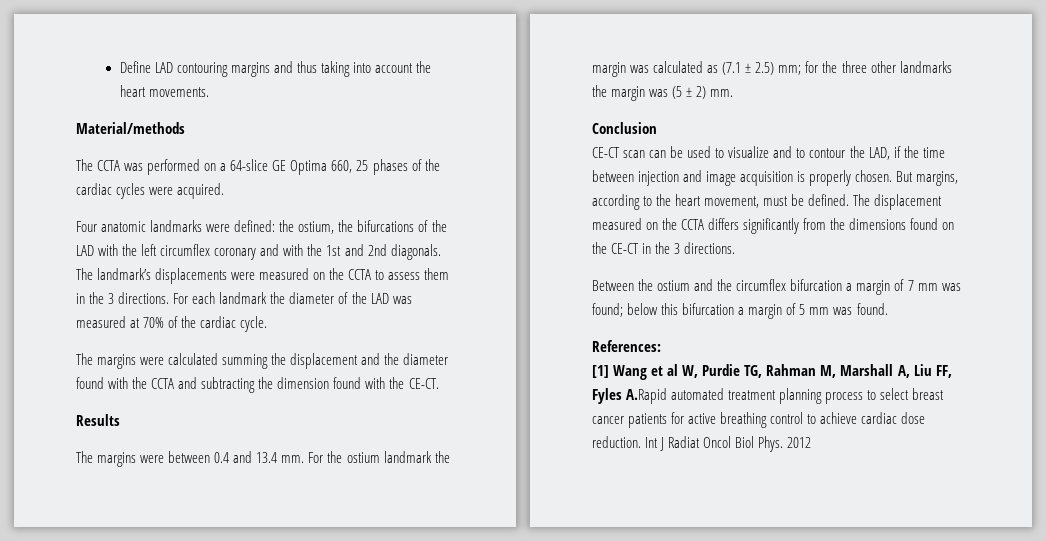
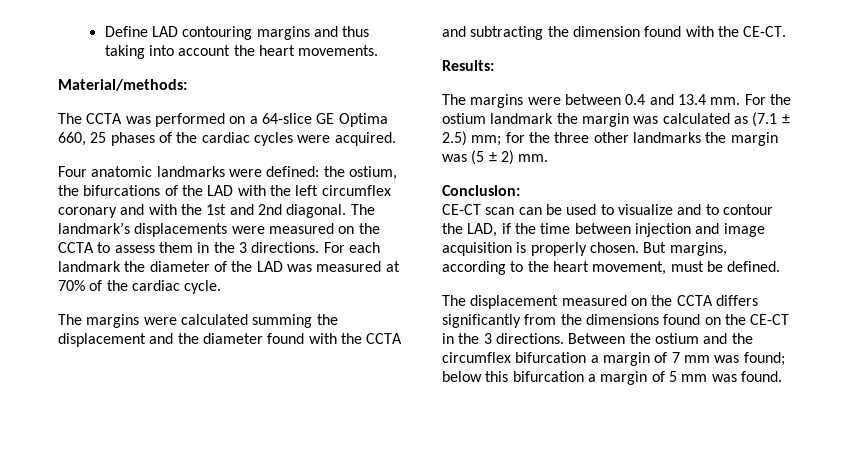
- Material/methods
+ Material/methods:
- Four anatomic landmarks were defined: the ostium, the bifurcations of the LAD with the left circumflex coronary and with the 1st and 2nd diagonals.
+ Four anatomic landmarks were defined: the ostium, the bifurcations of the LAD with the left circumflex coronary and with the 1st and 2nd diagonal.
- Results
+ Results:
- Conclusion
+ Conclusion:
- But margins, according to the heart movement, must be defined. The displacement measured on the CCTA differs significantly from the dimensions found on the CE-CT in the 3 directions.
- Between the ostium and the circumflex bifurcation a margin of 7 mm was found; below this bifurcation a margin of 5 mm was found.
+ But margins, according to the heart movement, must be defined.
+ The displacement measured on the CCTA differs significantly from the dimensions found on the CE-CT in the 3 directions. Between the ostium and the circumflex bifurcation a margin of 7 mm was found; below this bifurcation a margin of 5 mm was found.
- References:
- [1] Wang et al W, Purdie TG, Rahman M, Marshall A, Liu FF, Fyles A.Rapid automated treatment planning process to select breast cancer patients for active breathing control to achieve cardiac dose reduction. Int J Radiat Oncol Biol Phys. 2012

